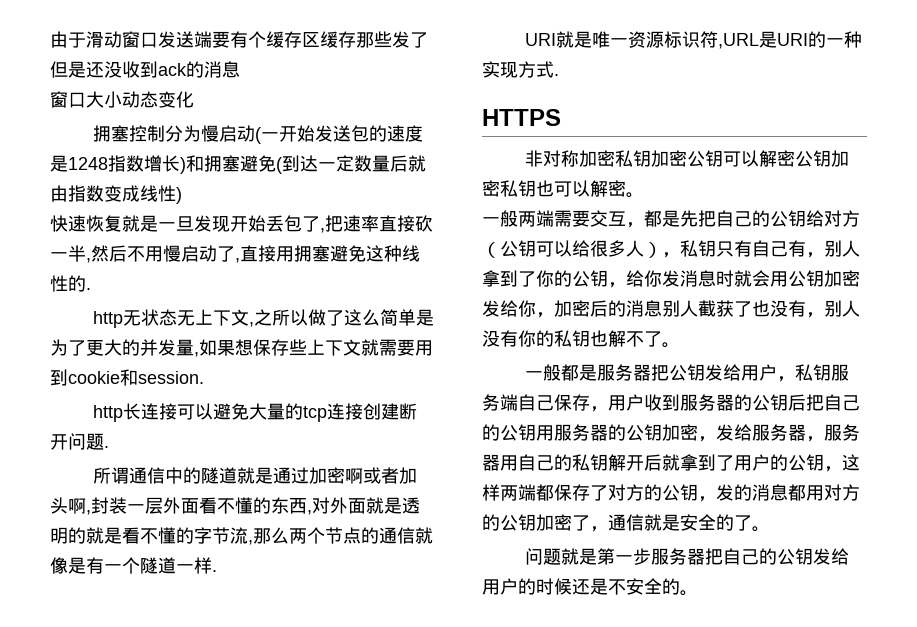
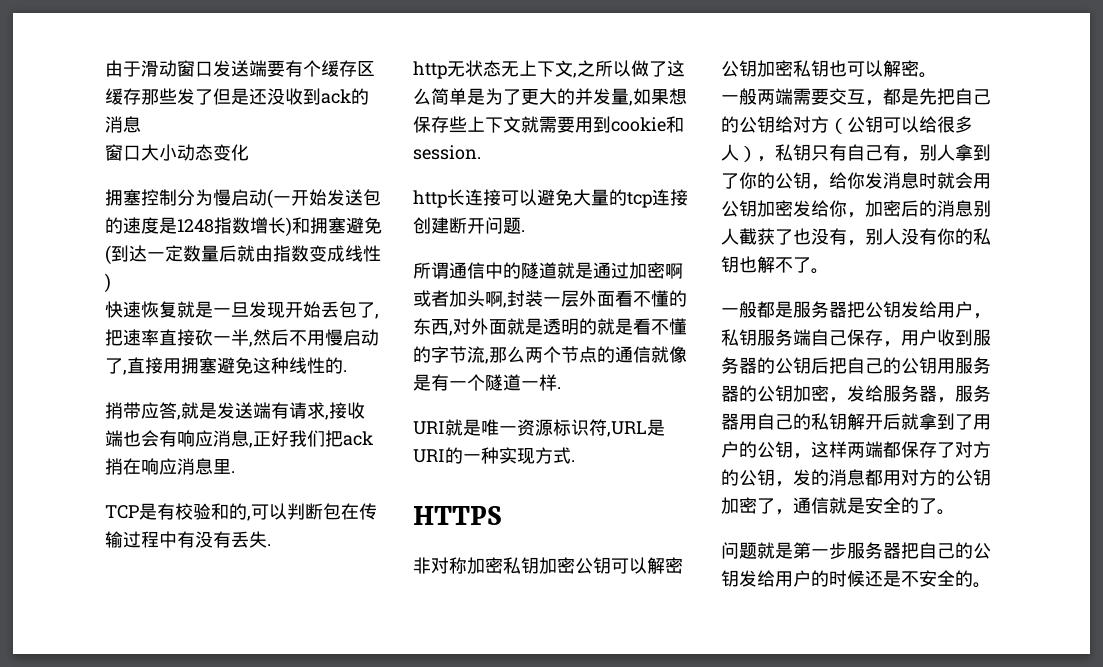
+ 捎带应答,就是发送端有请求,接收端也会有响应消息,正好我们把ack捎在响应消息里.
+ TCP是有校验和的,可以判断包在传输过程中有没有丢失.

